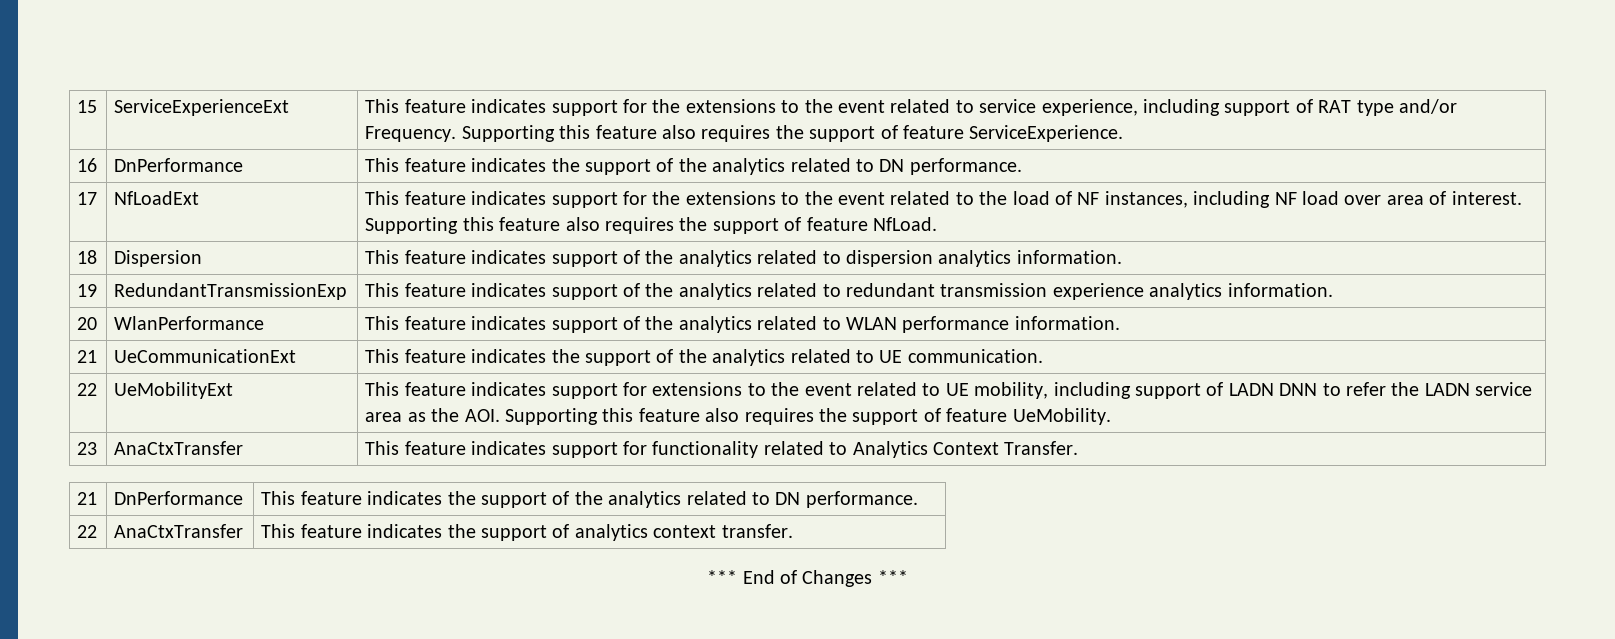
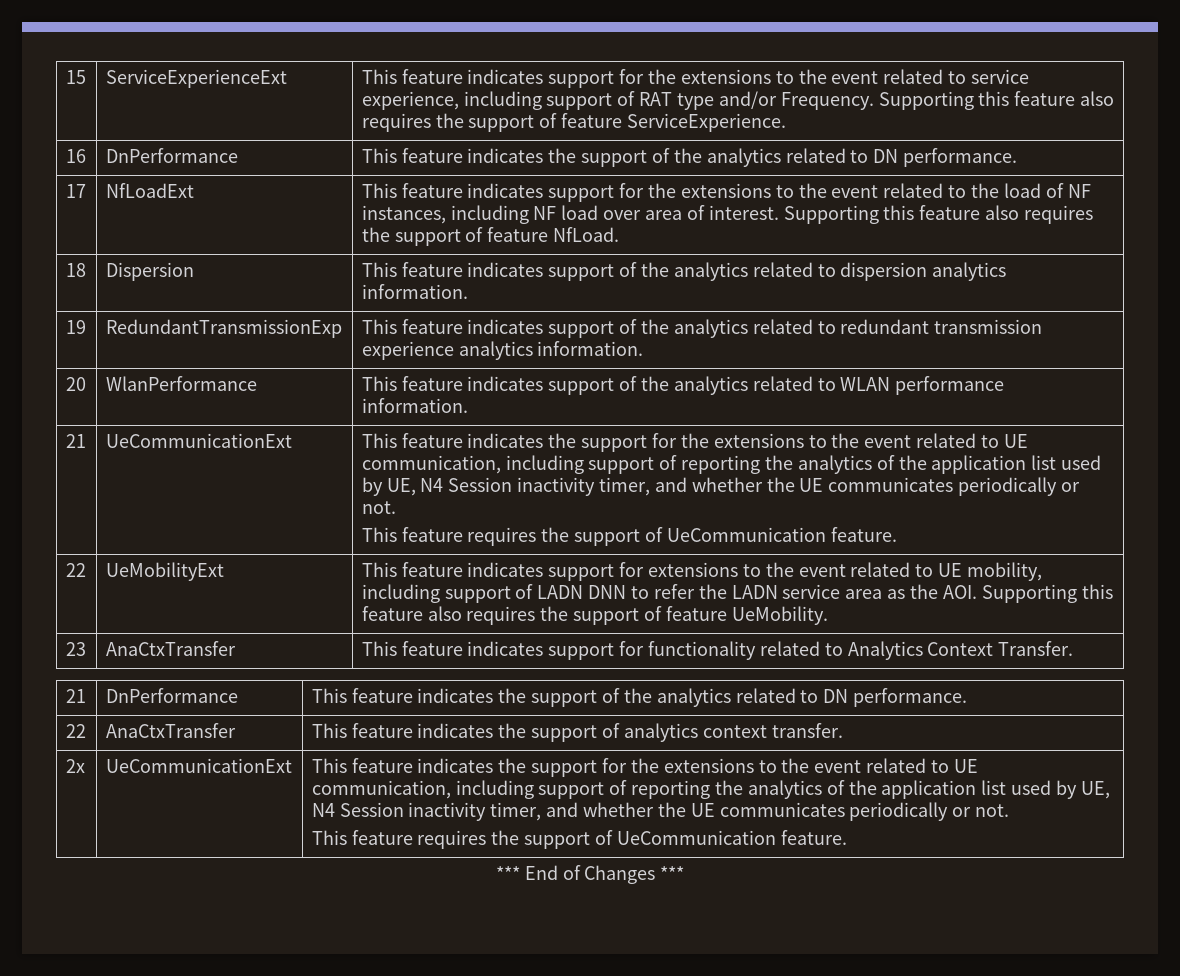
- 21 | UeCommunicationExt | This feature indicates the support of the analytics related to UE communication.
+ 21 | UeCommunicationExt | This feature indicates the support for the extensions to the event related to UE communication, including support of reporting the analytics of the application list used by UE, N4 Session inactivity timer, and whether the UE communicates periodically or not.
+ This feature requires the support of UeCommunication feature.
+ 2x | UeCommunicationExt | This feature indicates the support for the extensions to the event related to UE communication, including support of reporting the analytics of the application list used by UE, N4 Session inactivity timer, and whether the UE communicates periodically or not.
+ This feature requires the support of UeCommunication feature.

